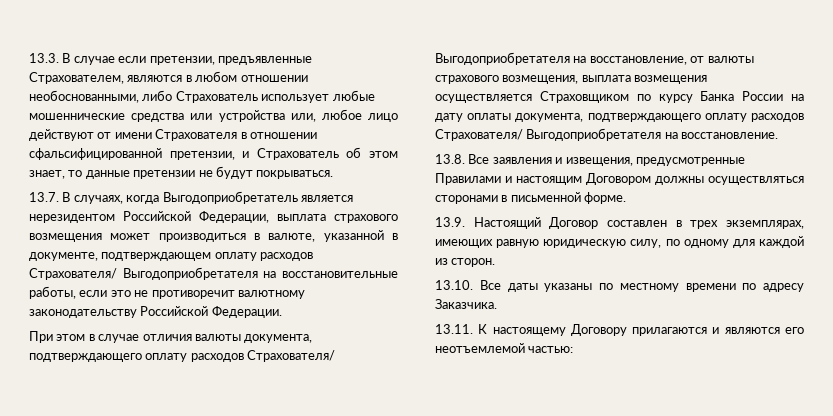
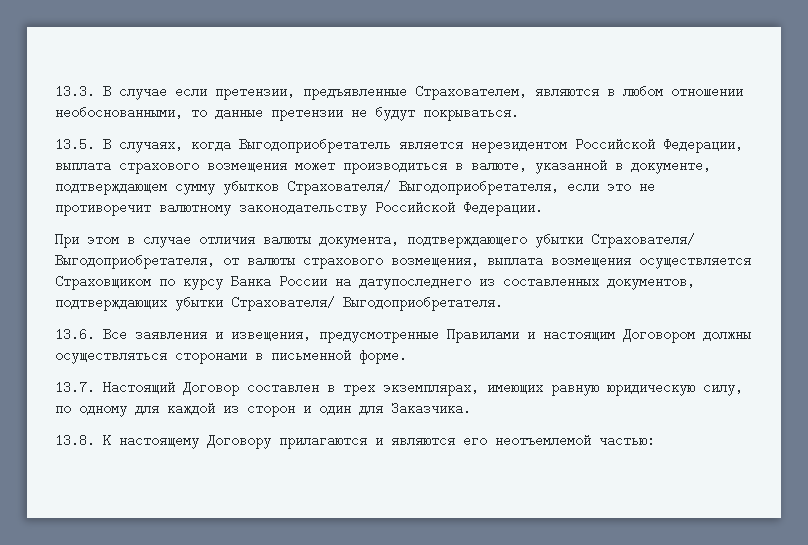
- 13.3. В случае если претензии, предъявленные Страхователем, являются в любом отношении необоснованными, либо Страхователь использует любые мошеннические средства или устройства или, любое лицо действуют от имени Страхователя в отношении сфальсифицированной претензии, и Страхователь об этом знает, то данные претензии не будут покрываться.
+ 13.3. В случае если претензии, предъявленные Страхователем, являются в любом отношении необоснованными, то данные претензии не будут покрываться.
- 13.7. В случаях, когда Выгодоприобретатель является нерезидентом Российской Федерации, выплата страхового возмещения может производиться в валюте, указанной в документе, подтверждающем оплату расходов Страхователя/ Выгодоприобретателя на восстановительные работы, если это не противоречит валютному законодательству Российской Федерации.
+ 13.5. В случаях, когда Выгодоприобретатель является нерезидентом Российской Федерации, выплата страхового возмещения может производиться в валюте, указанной в документе, подтверждающем сумму убытков Страхователя/ Выгодоприобретателя, если это не противоречит валютному законодательству Российской Федерации.
- При этом в случае отличия валюты документа, подтверждающего оплату расходов Страхователя/ Выгодоприобретателя на восстановление, от валюты страхового возмещения, выплата возмещения осуществляется Страховщиком по курсу Банка России на дату оплаты документа, подтверждающего оплату расходов Страхователя/ Выгодоприобретателя на восстановление.
- 13.8. Все заявления и извещения, предусмотренные Правилами и настоящим Договором должны осуществляться сторонами в письменной форме.
+ При этом в случае отличия валюты документа, подтверждающего убытки Страхователя/ Выгодоприобретателя, от валюты страхового возмещения, выплата возмещения осуществляется Страховщиком по курсу Банка России на датупоследнего из составленных документов, подтверждающих убытки Страхователя/ Выгодоприобретателя.
+ 13.6. Все заявления и извещения, предусмотренные Правилами и настоящим Договором должны осуществляться сторонами в письменной форме.
- 13.9. Настоящий Договор составлен в трех экземплярах, имеющих равную юридическую силу, по одному для каждой из сторон.
- 13.10. Все даты указаны по местному времени по адресу Заказчика.
+ 13.7. Настоящий Договор составлен в трех экземплярах, имеющих равную юридическую силу, по одному для каждой из сторон и один для Заказчика.
- 13.11. К настоящему Договору прилагаются и являются его неотъемлемой частью:
+ 13.8. К настоящему Договору прилагаются и являются его неотъемлемой частью:

